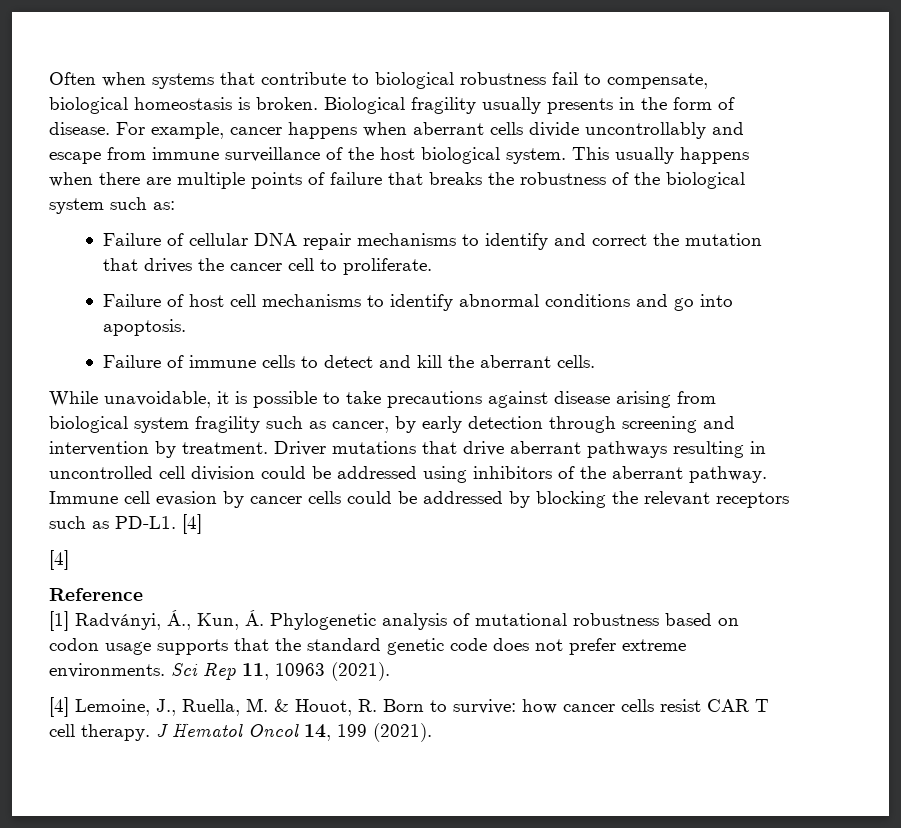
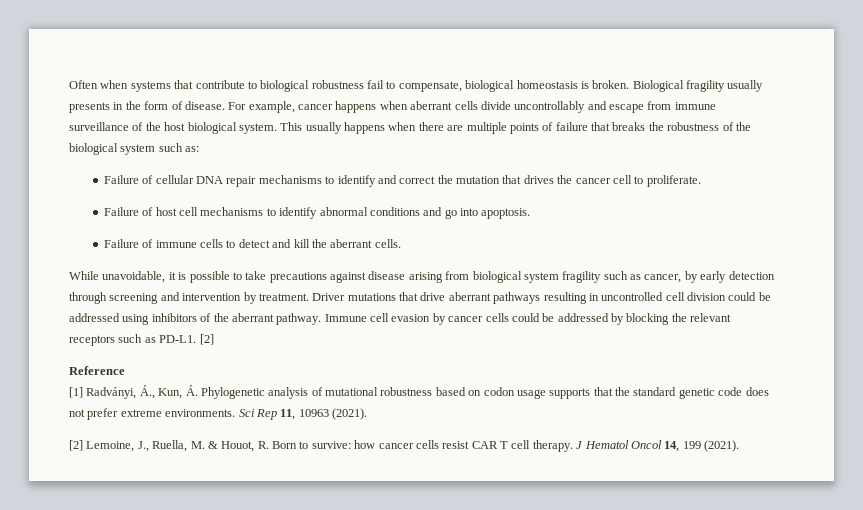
- Immune cell evasion by cancer cells could be addressed by blocking the relevant receptors such as PD-L1. [4]
- [4]
+ Immune cell evasion by cancer cells could be addressed by blocking the relevant receptors such as PD-L1. [2]
- [4] Lemoine, J., Ruella, M. & Houot, R. Born to survive: how cancer cells resist CAR T cell therapy.
+ [2] Lemoine, J., Ruella, M. & Houot, R. Born to survive: how cancer cells resist CAR T cell therapy.

